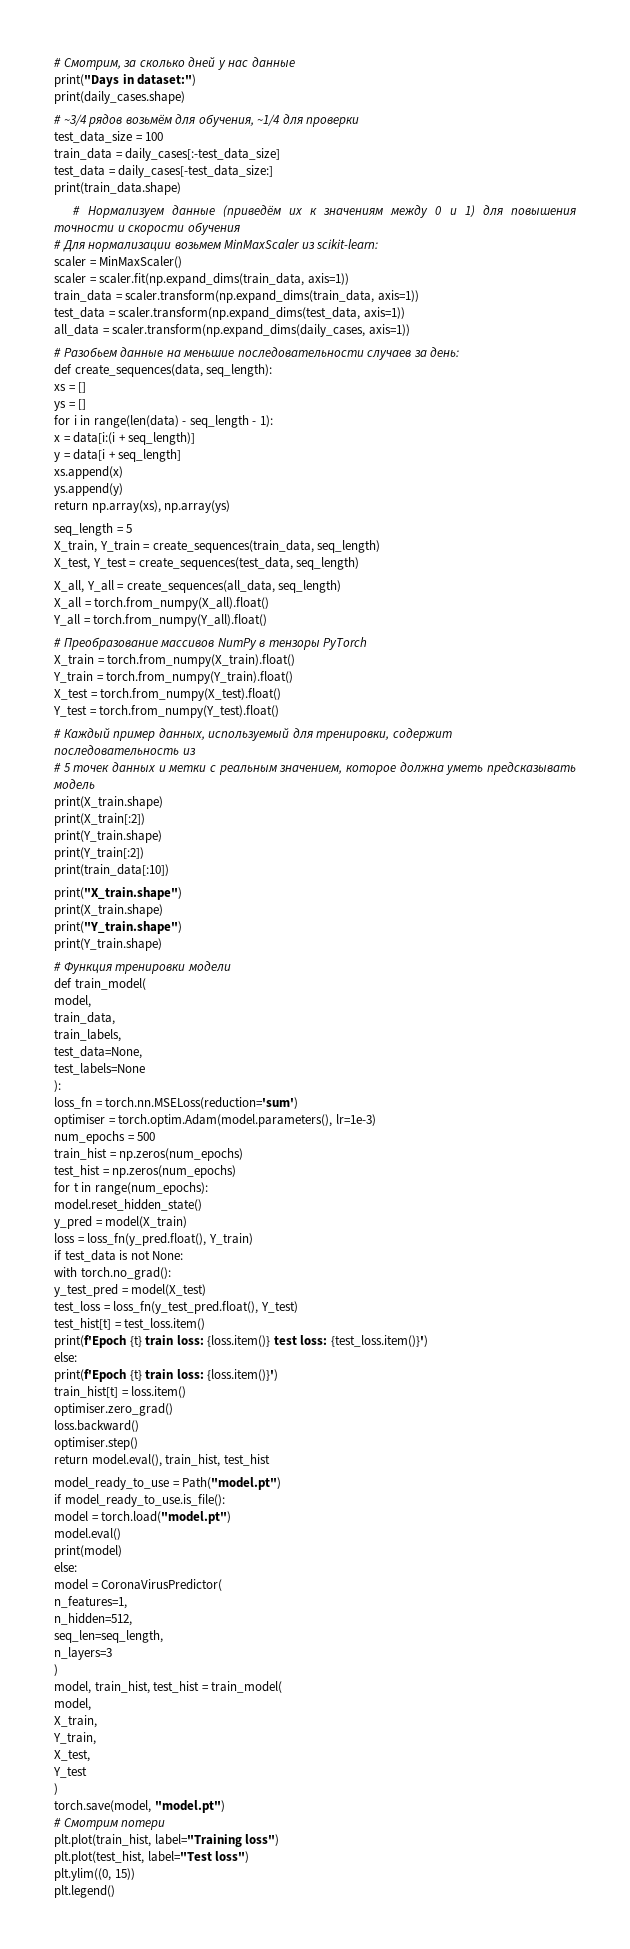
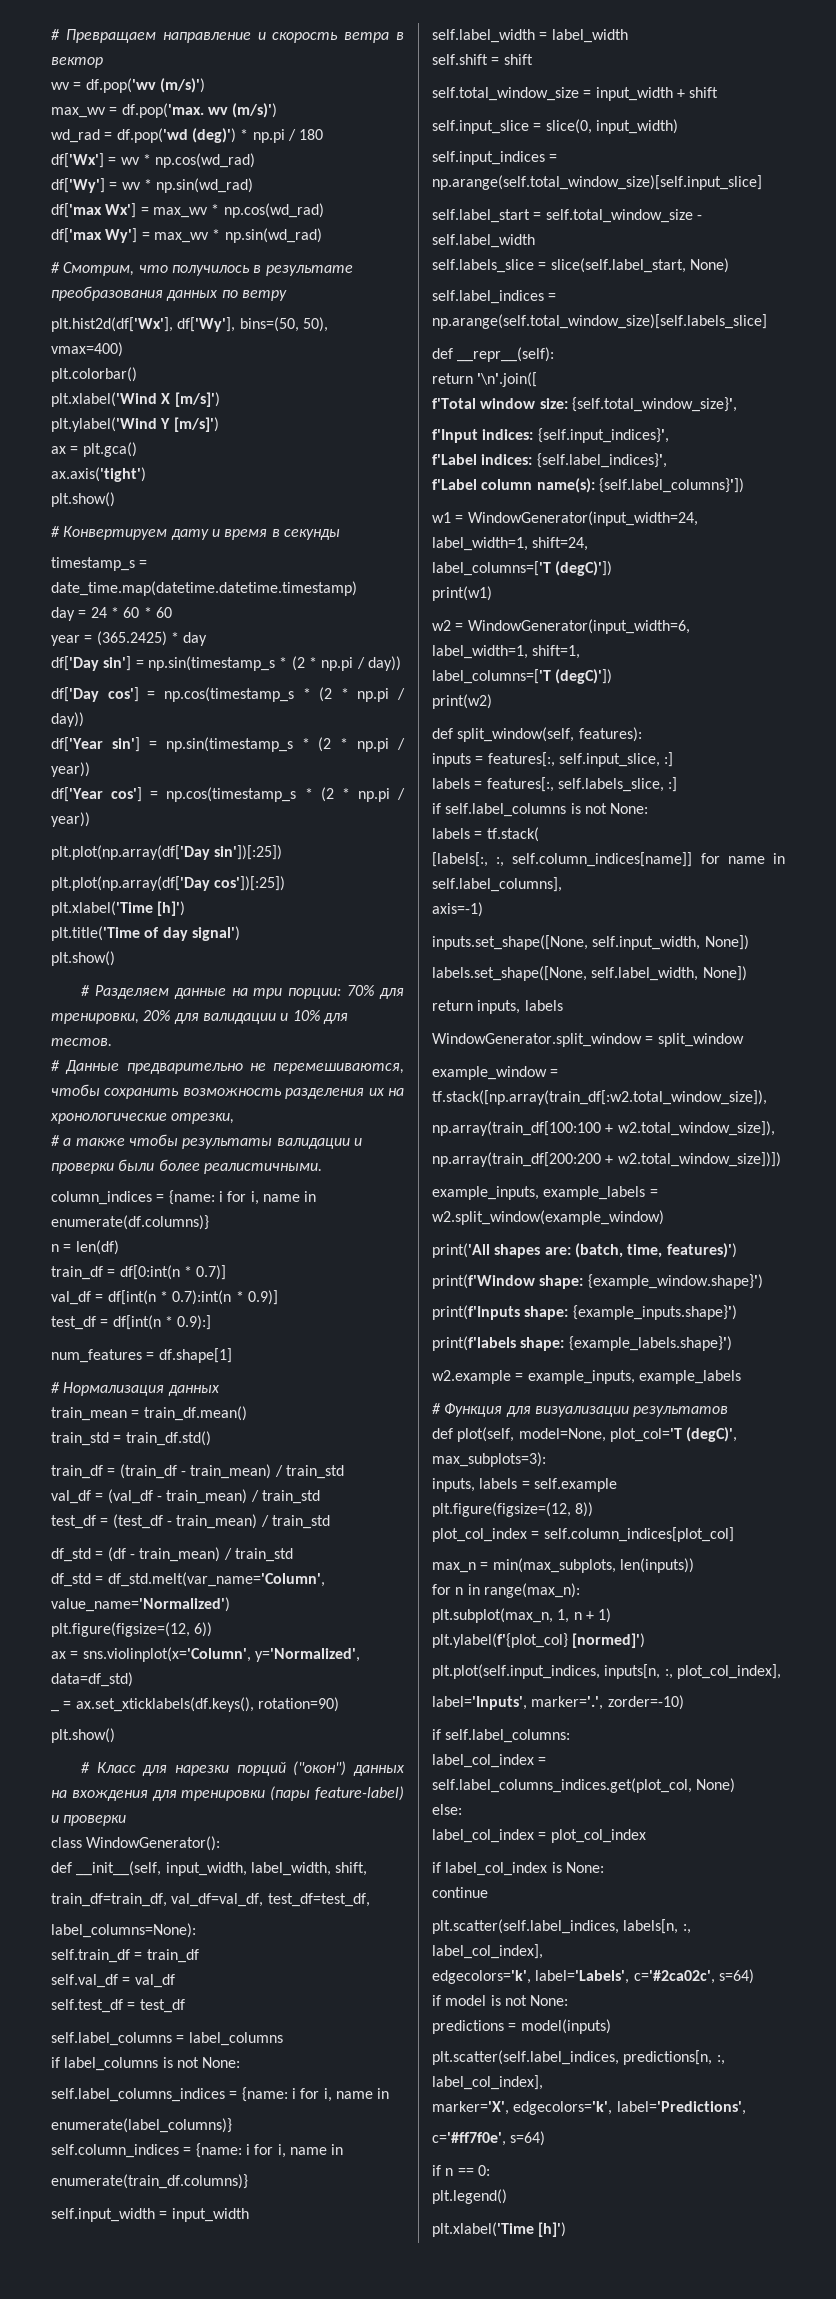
- # Смотрим, за сколько дней у нас данные
- print("Days in dataset:")
- print(daily_cases.shape)
- # ~3/4 рядов возьмём для обучения, ~1/4 для проверки
- test_data_size = 100
- train_data = daily_cases[:-test_data_size]
- test_data = daily_cases[-test_data_size:]
- print(train_data.shape)
- # Нормализуем данные (приведём их к значениям между 0 и 1) для повышения точности и скорости обучения
- # Для нормализации возьмем MinMaxScaler из scikit-learn:
- scaler = MinMaxScaler()
- scaler = scaler.fit(np.expand_dims(train_data, axis=1))
- train_data = scaler.transform(np.expand_dims(train_data, axis=1))
- test_data = scaler.transform(np.expand_dims(test_data, axis=1))
- all_data = scaler.transform(np.expand_dims(daily_cases, axis=1))
- # Разобьем данные на меньшие последовательности случаев за день:
- def create_sequences(data, seq_length):
- xs = []
- ys = []
- for i in range(len(data) - seq_length - 1):
- x = data[i:(i + seq_length)]
- y = data[i + seq_length]
- xs.append(x)
- ys.append(y)
- return np.array(xs), np.array(ys)
- seq_length = 5
- X_train, Y_train = create_sequences(train_data, seq_length)
- X_test, Y_test = create_sequences(test_data, seq_length)
- X_all, Y_all = create_sequences(all_data, seq_length)
- X_all = torch.from_numpy(X_all).float()
- Y_all = torch.from_numpy(Y_all).float()
- # Преобразование массивов NumPy в тензоры PyTorch
- X_train = torch.from_numpy(X_train).float()
- Y_train = torch.from_numpy(Y_train).float()
- X_test = torch.from_numpy(X_test).float()
- Y_test = torch.from_numpy(Y_test).float()
- # Каждый пример данных, используемый для тренировки, содержит последовательность из
- # 5 точек данных и метки с реальным значением, которое должна уметь предсказывать модель
- print(X_train.shape)
- print(X_train[:2])
- print(Y_train.shape)
- print(Y_train[:2])
- print(train_data[:10])
- print("X_train.shape")
- print(X_train.shape)
- print("Y_train.shape")
- print(Y_train.shape)
- # Функция тренировки модели
- def train_model(
- model,
- train_data,
- train_labels,
- test_data=None,
- test_labels=None
- ):
- loss_fn = torch.nn.MSELoss(reduction='sum')
- optimiser = torch.optim.Adam(model.parameters(), lr=1e-3)
- num_epochs = 500
- train_hist = np.zeros(num_epochs)
- test_hist = np.zeros(num_epochs)
- for t in range(num_epochs):
- model.reset_hidden_state()
- y_pred = model(X_train)
- loss = loss_fn(y_pred.float(), Y_train)
- if test_data is not None:
- with torch.no_grad():
- y_test_pred = model(X_test)
- test_loss = loss_fn(y_test_pred.float(), Y_test)
- test_hist[t] = test_loss.item()
- print(f'Epoch {t} train loss: {loss.item()} test loss: {test_loss.item()}')
+ # Превращаем направление и скорость ветра в вектор
+ wv = df.pop('wv (m/s)')
+ max_wv = df.pop('max. wv (m/s)')
+ wd_rad = df.pop('wd (deg)') * np.pi / 180
+ df['Wx'] = wv * np.cos(wd_rad)
+ df['Wy'] = wv * np.sin(wd_rad)
+ df['max Wx'] = max_wv * np.cos(wd_rad)
+ df['max Wy'] = max_wv * np.sin(wd_rad)
+ # Смотрим, что получилось в результате преобразования данных по ветру
+ plt.hist2d(df['Wx'], df['Wy'], bins=(50, 50), vmax=400)
+ plt.colorbar()
+ plt.xlabel('Wind X [m/s]')
+ plt.ylabel('Wind Y [m/s]')
+ ax = plt.gca()
+ ax.axis('tight')
+ plt.show()
+ # Конвертируем дату и время в секунды
+ timestamp_s = date_time.map(datetime.datetime.timestamp)
+ day = 24 * 60 * 60
+ year = (365.2425) * day
+ df['Day sin'] = np.sin(timestamp_s * (2 * np.pi / day))
+ df['Day cos'] = np.cos(timestamp_s * (2 * np.pi / day))
+ df['Year sin'] = np.sin(timestamp_s * (2 * np.pi / year))
+ df['Year cos'] = np.cos(timestamp_s * (2 * np.pi / year))
+ plt.plot(np.array(df['Day sin'])[:25])
+ plt.plot(np.array(df['Day cos'])[:25])
+ plt.xlabel('Time [h]')
+ plt.title('Time of day signal')
+ plt.show()
+ # Разделяем данные на три порции: 70% для тренировки, 20% для валидации и 10% для тестов.
+ # Данные предварительно не перемешиваются, чтобы сохранить возможность разделения их на хронологические отрезки,
+ # а также чтобы результаты валидации и проверки были более реалистичными.
+ column_indices = {name: i for i, name in enumerate(df.columns)}
+ n = len(df)
+ train_df = df[0:int(n * 0.7)]
+ val_df = df[int(n * 0.7):int(n * 0.9)]
+ test_df = df[int(n * 0.9):]
+ num_features = df.shape[1]
+ # Нормализация данных
+ train_mean = train_df.mean()
+ train_std = train_df.std()
+ train_df = (train_df - train_mean) / train_std
+ val_df = (val_df - train_mean) / train_std
+ test_df = (test_df - train_mean) / train_std
+ df_std = (df - train_mean) / train_std
+ df_std = df_std.melt(var_name='Column', value_name='Normalized')
+ plt.figure(figsize=(12, 6))
+ ax = sns.violinplot(x='Column', y='Normalized', data=df_std)
+ _ = ax.set_xticklabels(df.keys(), rotation=90)
+ plt.show()
+ # Класс для нарезки порций ("окон") данных на вхождения для тренировки (пары feature-label) и проверки
+ class WindowGenerator():
+ def __init__(self, input_width, label_width, shift,
+ train_df=train_df, val_df=val_df, test_df=test_df,
+ label_columns=None):
+ self.train_df = train_df
+ self.val_df = val_df
+ self.test_df = test_df
+ self.label_columns = label_columns
+ if label_columns is not None:
+ self.label_columns_indices = {name: i for i, name in
+ enumerate(label_columns)}
+ self.column_indices = {name: i for i, name in
+ enumerate(train_df.columns)}
+ self.input_width = input_width
+ self.label_width = label_width
+ self.shift = shift
+ self.total_window_size = input_width + shift
+ self.input_slice = slice(0, input_width)
+ self.input_indices = np.arange(self.total_window_size)[self.input_slice]
+ self.label_start = self.total_window_size - self.label_width
+ self.labels_slice = slice(self.label_start, None)
+ self.label_indices = np.arange(self.total_window_size)[self.labels_slice]
+ def __repr__(self):
+ return '\n'.join([
+ f'Total window size: {self.total_window_size}',
+ f'Input indices: {self.input_indices}',
+ f'Label indices: {self.label_indices}',
+ f'Label column name(s): {self.label_columns}'])
+ w1 = WindowGenerator(input_width=24, label_width=1, shift=24,
+ label_columns=['T (degC)'])
+ print(w1)
+ w2 = WindowGenerator(input_width=6, label_width=1, shift=1,
+ label_columns=['T (degC)'])
+ print(w2)
+ def split_window(self, features):
+ inputs = features[:, self.input_slice, :]
+ labels = features[:, self.labels_slice, :]
+ if self.label_columns is not None:
+ labels = tf.stack(
+ [labels[:, :, self.column_indices[name]] for name in self.label_columns],
+ axis=-1)
+ inputs.set_shape([None, self.input_width, None])
+ labels.set_shape([None, self.label_width, None])
+ return inputs, labels
+ WindowGenerator.split_window = split_window
+ example_window = tf.stack([np.array(train_df[:w2.total_window_size]),
+ np.array(train_df[100:100 + w2.total_window_size]),
+ np.array(train_df[200:200 + w2.total_window_size])])
+ example_inputs, example_labels = w2.split_window(example_window)
+ print('All shapes are: (batch, time, features)')
+ print(f'Window shape: {example_window.shape}')
+ print(f'Inputs shape: {example_inputs.shape}')
+ print(f'labels shape: {example_labels.shape}')
+ w2.example = example_inputs, example_labels
+ # Функция для визуализации результатов
+ def plot(self, model=None, plot_col='T (degC)', max_subplots=3):
+ inputs, labels = self.example
+ plt.figure(figsize=(12, 8))
+ plot_col_index = self.column_indices[plot_col]
+ max_n = min(max_subplots, len(inputs))
+ for n in range(max_n):
+ plt.subplot(max_n, 1, n + 1)
+ plt.ylabel(f'{plot_col} [normed]')
+ plt.plot(self.input_indices, inputs[n, :, plot_col_index],
+ label='Inputs', marker='.', zorder=-10)
+ if self.label_columns:
+ label_col_index = self.label_columns_indices.get(plot_col, None)
  else:
- print(f'Epoch {t} train loss: {loss.item()}')
- train_hist[t] = loss.item()
- optimiser.zero_grad()
- loss.backward()
- optimiser.step()
- return model.eval(), train_hist, test_hist
- model_ready_to_use = Path("model.pt")
- if model_ready_to_use.is_file():
- model = torch.load("model.pt")
- model.eval()
- print(model)
- else:
- model = CoronaVirusPredictor(
- n_features=1,
- n_hidden=512,
- seq_len=seq_length,
- n_layers=3
- )
- model, train_hist, test_hist = train_model(
- model,
- X_train,
- Y_train,
- X_test,
- Y_test
- )
- torch.save(model, "model.pt")
- # Смотрим потери
- plt.plot(train_hist, label="Training loss")
- plt.plot(test_hist, label="Test loss")
- plt.ylim((0, 15))
+ label_col_index = plot_col_index
+ if label_col_index is None:
+ continue
+ plt.scatter(self.label_indices, labels[n, :, label_col_index],
+ edgecolors='k', label='Labels', c='#2ca02c', s=64)
+ if model is not None:
+ predictions = model(inputs)
+ plt.scatter(self.label_indices, predictions[n, :, label_col_index],
+ marker='X', edgecolors='k', label='Predictions',
+ c='#ff7f0e', s=64)
+ if n == 0:
  plt.legend()
+ plt.xlabel('Time [h]')

